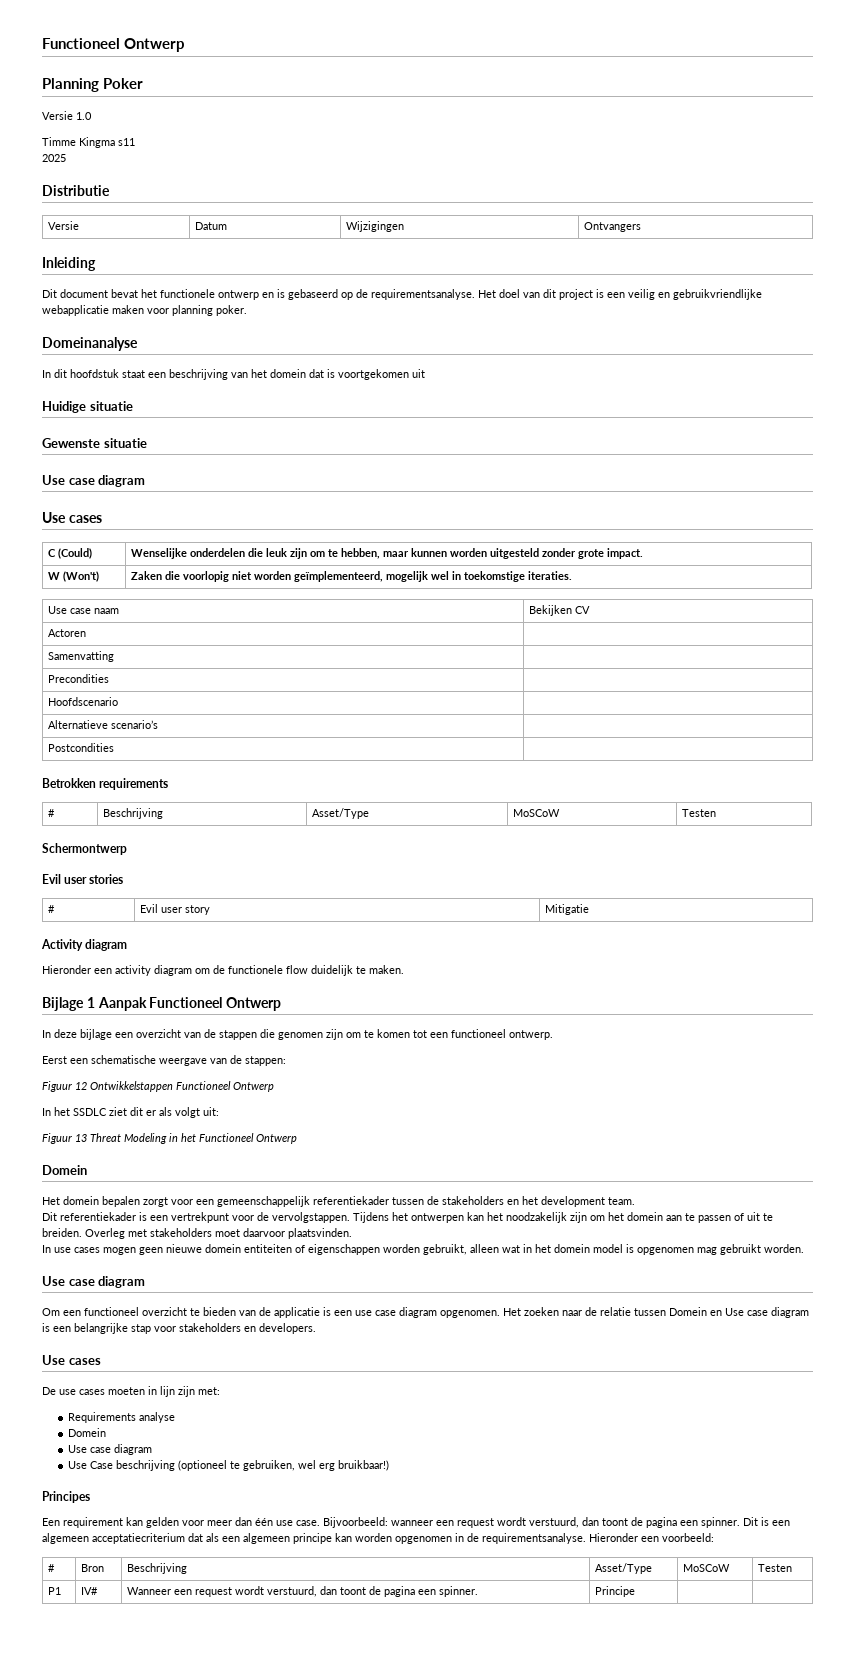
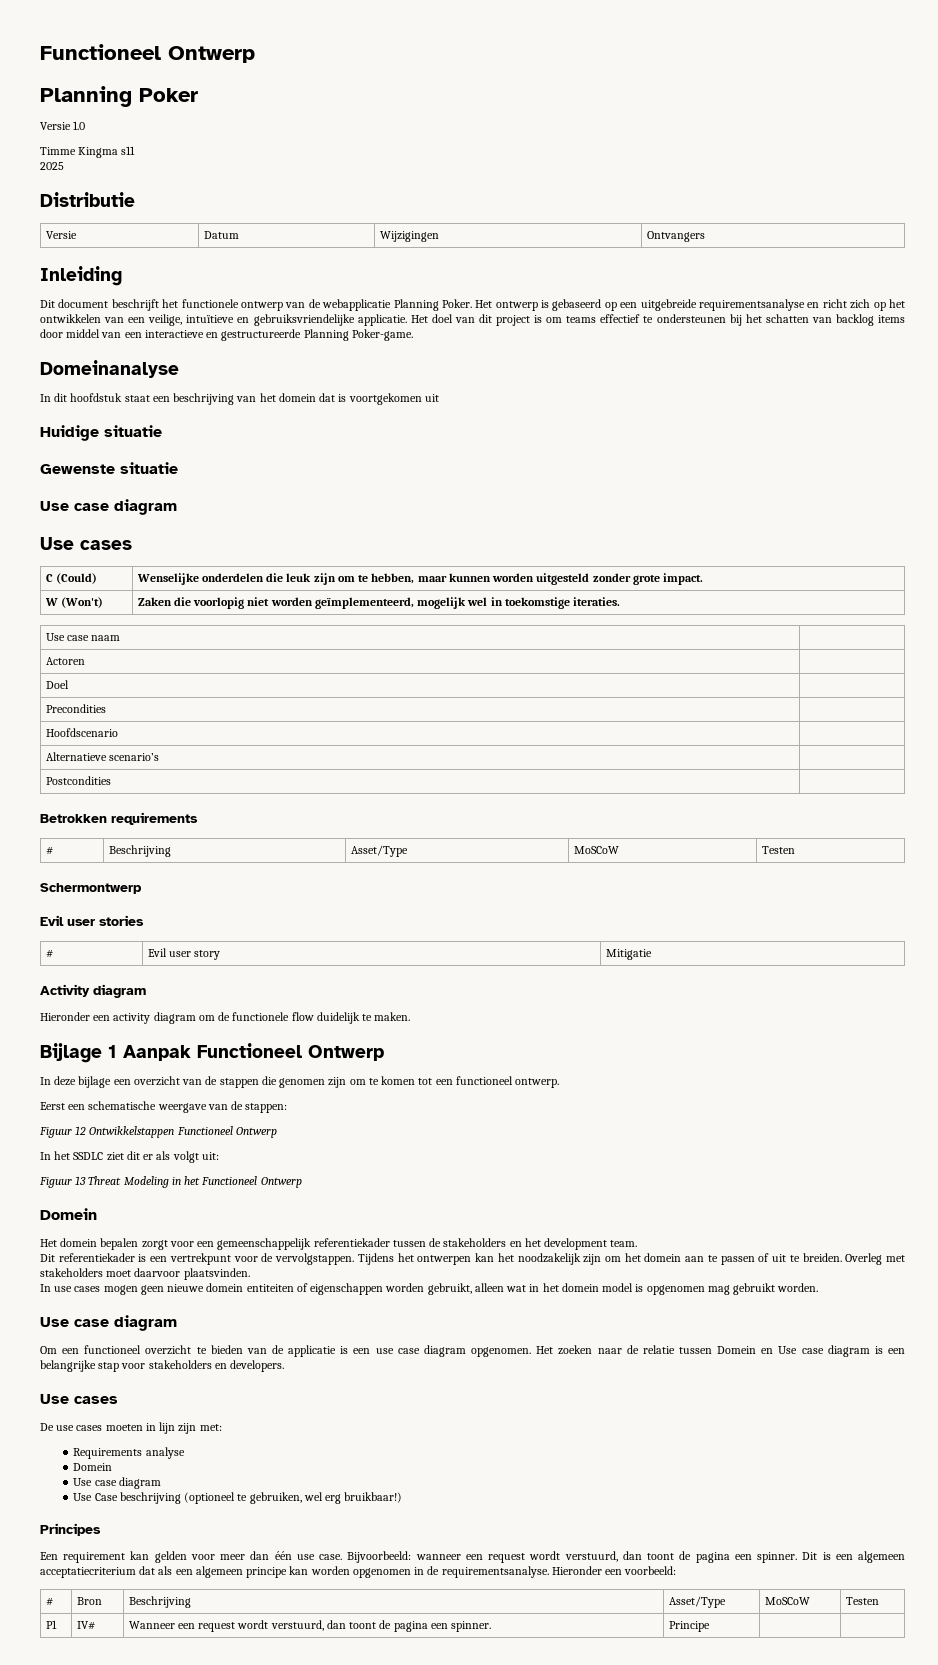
- Dit document bevat het functionele ontwerp en is gebaseerd op de requirementsanalyse.
+ Dit document beschrijft het functionele ontwerp van de webapplicatie Planning Poker. Het ontwerp is gebaseerd op een uitgebreide requirementsanalyse en richt zich op het ontwikkelen van een veilige, intuïtieve en gebruiksvriendelijke applicatie.
- Het doel van dit project is een veilig en gebruikvriendlijke webapplicatie maken voor planning poker.
+ Het doel van dit project is om teams effectief te ondersteunen bij het schatten van backlog items door middel van een interactieve en gestructureerde Planning Poker-game.
- Use case naam | Bekijken CV
+ Use case naam |
- Samenvatting |
+ Doel |

